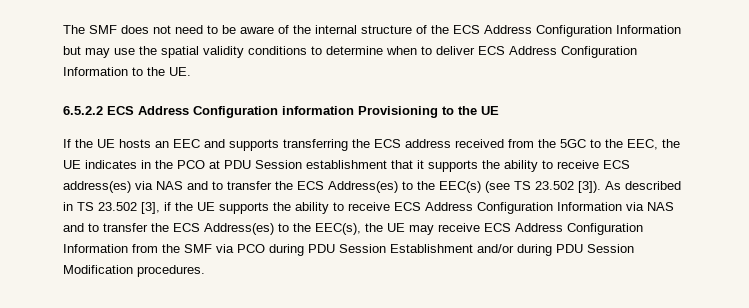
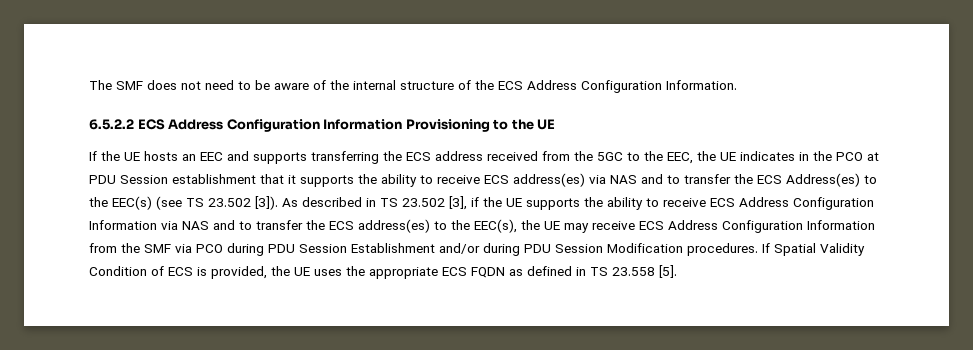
- The SMF does not need to be aware of the internal structure of the ECS Address Configuration Information but may use the spatial validity conditions to determine when to deliver ECS Address Configuration Information to the UE.
+ The SMF does not need to be aware of the internal structure of the ECS Address Configuration Information.
- 6.5.2.2 ECS Address Configuration information Provisioning to the UE
+ 6.5.2.2 ECS Address Configuration Information Provisioning to the UE
- As described in TS 23.502 [3], if the UE supports the ability to receive ECS Address Configuration Information via NAS and to transfer the ECS Address(es) to the EEC(s), the UE may receive ECS Address Configuration Information from the SMF via PCO during PDU Session Establishment and/or during PDU Session Modification procedures.
+ As described in TS 23.502 [3], if the UE supports the ability to receive ECS Address Configuration Information via NAS and to transfer the ECS address(es) to the EEC(s), the UE may receive ECS Address Configuration Information from the SMF via PCO during PDU Session Establishment and/or during PDU Session Modification procedures.
+ If Spatial Validity Condition of ECS is provided, the UE uses the appropriate ECS FQDN as defined in TS 23.558 [5].

